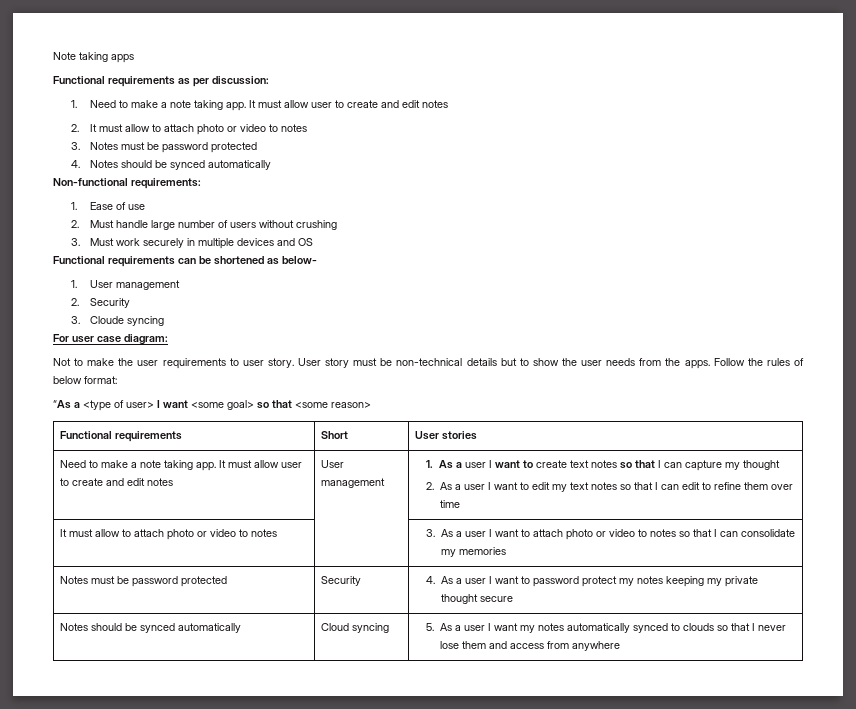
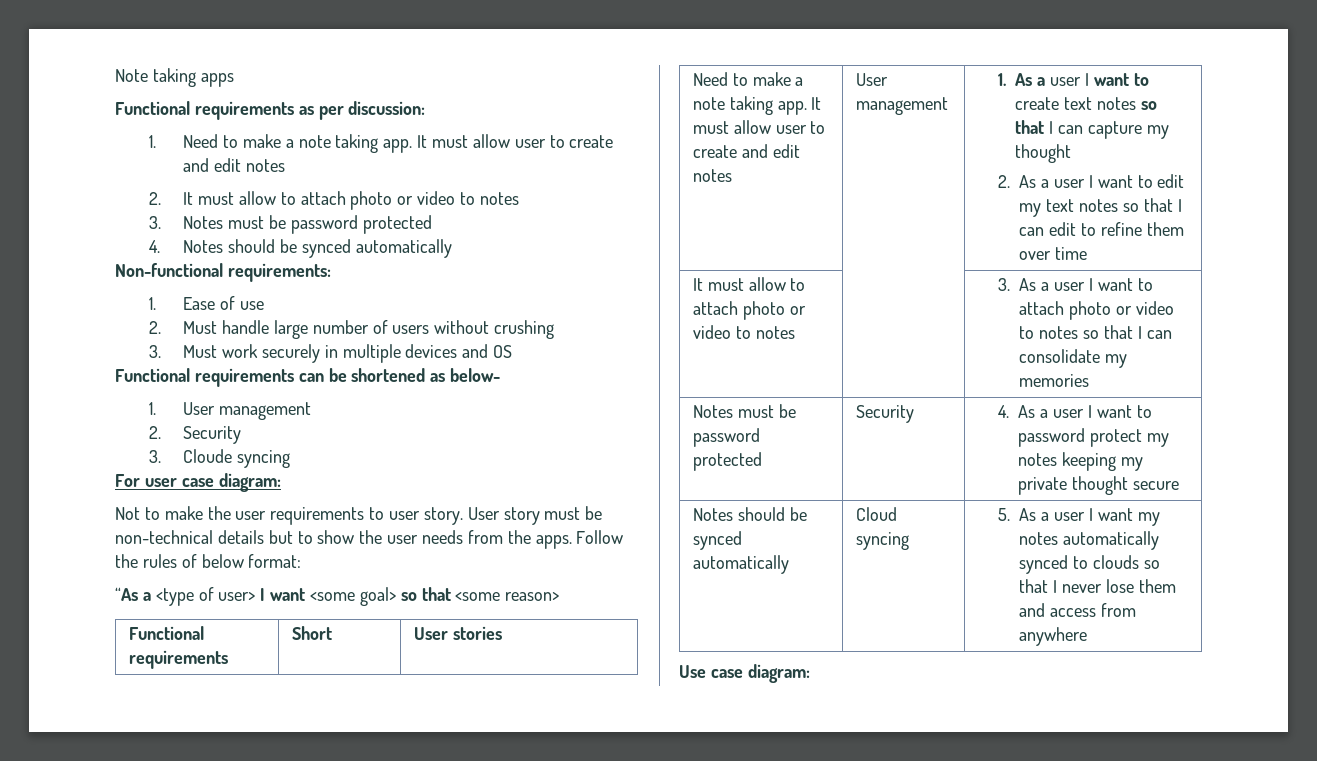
+ Use case diagram:

